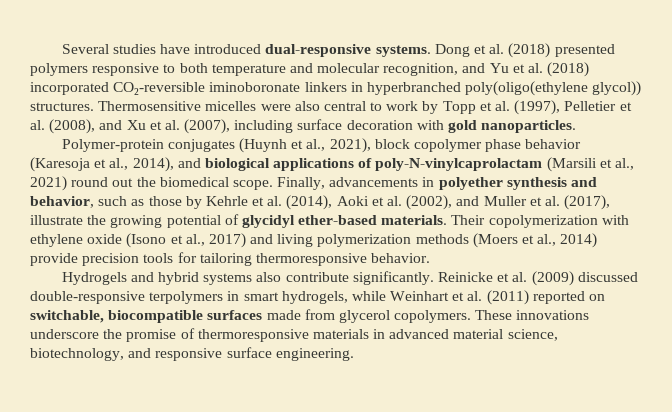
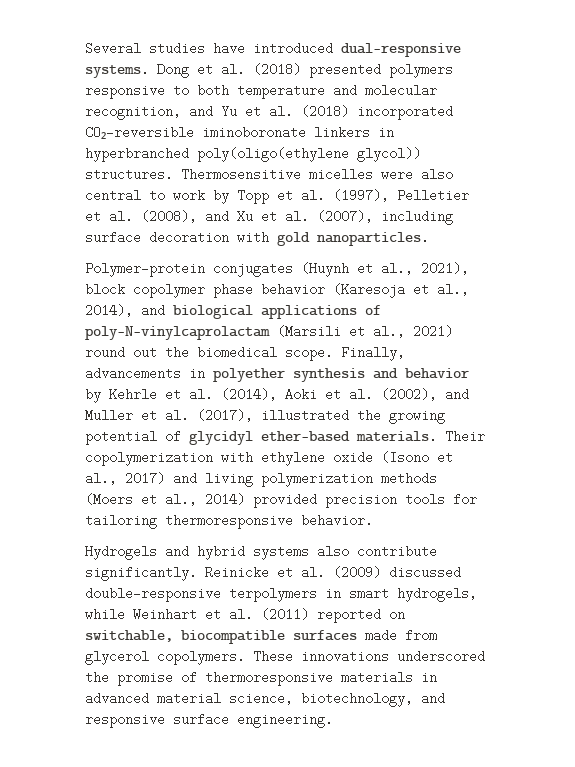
- Finally, advancements in polyether synthesis and behavior, such as those by Kehrle et al. (2014), Aoki et al. (2002), and Muller et al. (2017), illustrate the growing potential of glycidyl ether-based materials.
+ Finally, advancements in polyether synthesis and behavior by Kehrle et al. (2014), Aoki et al. (2002), and Muller et al. (2017), illustrated the growing potential of glycidyl ether-based materials.
- Their copolymerization with ethylene oxide (Isono et al., 2017) and living polymerization methods (Moers et al., 2014) provide precision tools for tailoring thermoresponsive behavior.
+ Their copolymerization with ethylene oxide (Isono et al., 2017) and living polymerization methods (Moers et al., 2014) provided precision tools for tailoring thermoresponsive behavior.
- These innovations underscore the promise of thermoresponsive materials in advanced material science, biotechnology, and responsive surface engineering.
+ These innovations underscored the promise of thermoresponsive materials in advanced material science, biotechnology, and responsive surface engineering.

